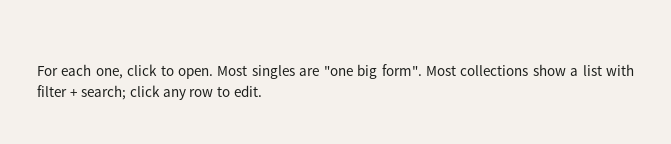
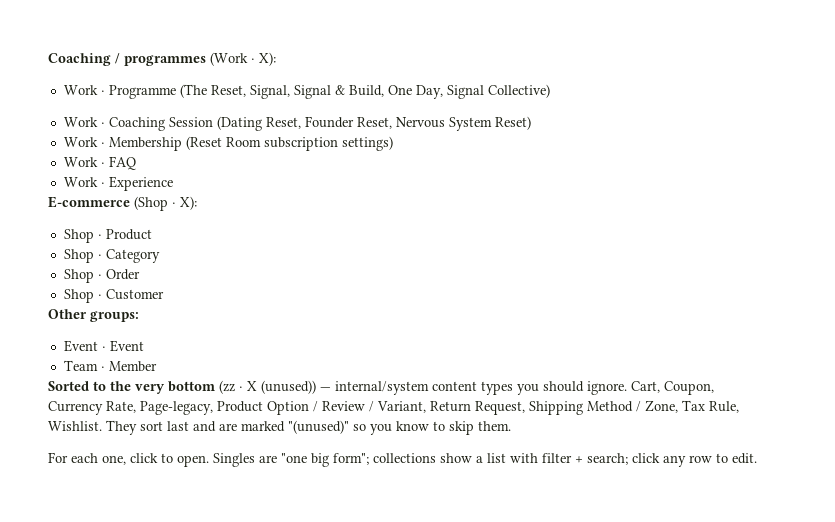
+ Coaching / programmes (Work · X):
+ Work · Programme (The Reset, Signal, Signal & Build, One Day, Signal Collective)
+ Work · Coaching Session (Dating Reset, Founder Reset, Nervous System Reset)
+ Work · Membership (Reset Room subscription settings)
+ Work · FAQ
+ Work · Experience
+ E-commerce (Shop · X):
+ Shop · Product
+ Shop · Category
+ Shop · Order
+ Shop · Customer
+ Other groups:
+ Event · Event
+ Team · Member
+ Sorted to the very bottom (zz · X (unused)) — internal/system content types you should ignore. Cart, Coupon, Currency Rate, Page-legacy, Product Option / Review / Variant, Return Request, Shipping Method / Zone, Tax Rule, Wishlist. They sort last and are marked "(unused)" so you know to skip them.
- Most singles are "one big form". Most collections show a list with filter + search; click any row to edit.
+ Singles are "one big form"; collections show a list with filter + search; click any row to edit.

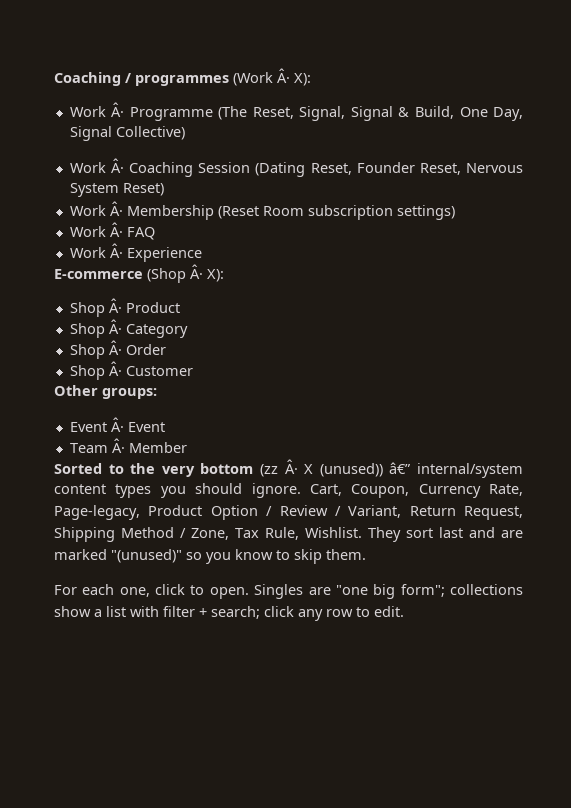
- Coaching / programmes (Work · X):
+ Coaching / programmes (Work Â· X):
- Work · Programme (The Reset, Signal, Signal & Build, One Day, Signal Collective)
+ Work Â· Programme (The Reset, Signal, Signal & Build, One Day, Signal Collective)
- Work · Coaching Session (Dating Reset, Founder Reset, Nervous System Reset)
+ Work Â· Coaching Session (Dating Reset, Founder Reset, Nervous System Reset)
- Work · Membership (Reset Room subscription settings)
+ Work Â· Membership (Reset Room subscription settings)
- Work · FAQ
+ Work Â· FAQ
- Work · Experience
+ Work Â· Experience
- E-commerce (Shop · X):
+ E-commerce (Shop Â· X):
- Shop · Product
+ Shop Â· Product
- Shop · Category
+ Shop Â· Category
- Shop · Order
+ Shop Â· Order
- Shop · Customer
+ Shop Â· Customer
- Event · Event
+ Event Â· Event
- Team · Member
+ Team Â· Member
- Sorted to the very bottom (zz · X (unused)) — internal/system content types you should ignore.
+ Sorted to the very bottom (zz Â· X (unused)) â€” internal/system content types you should ignore.

